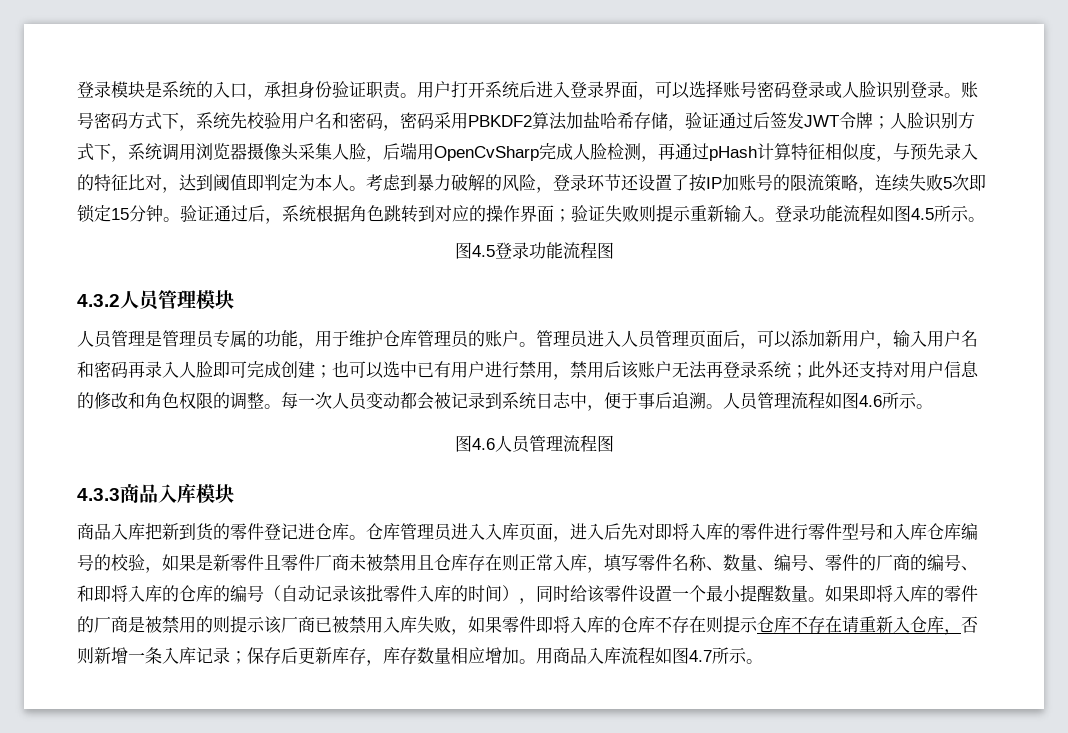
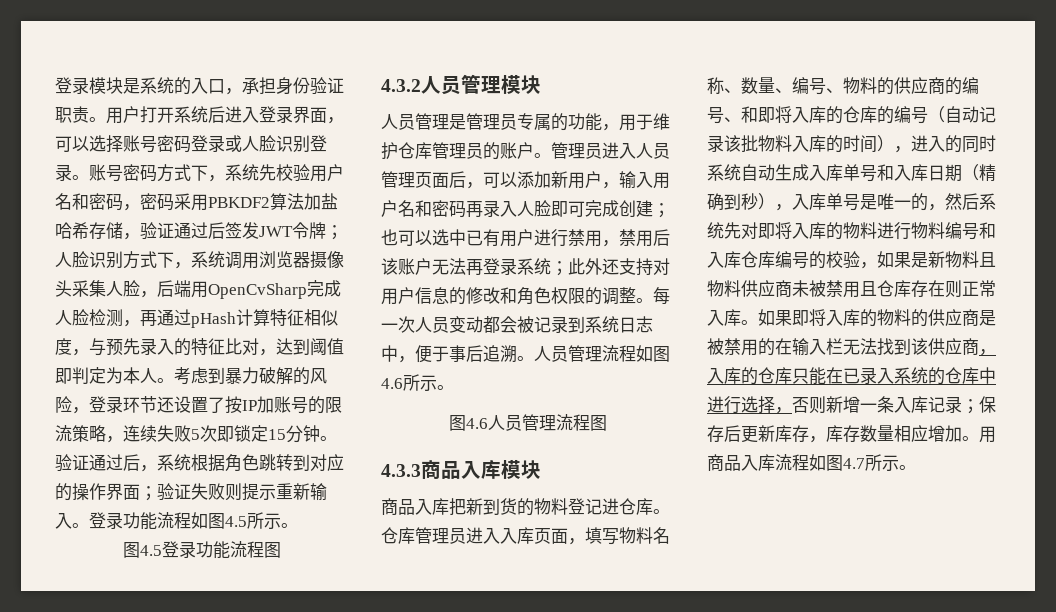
- 商品入库把新到货的零件登记进仓库。
+ 商品入库把新到货的物料登记进仓库。
- 仓库管理员进入入库页面，进入后先对即将入库的零件进行零件型号和入库仓库编号的校验，如果是新零件且零件厂商未被禁用且仓库存在则正常入库，填写零件名称、数量、编号、零件的厂商的编号、和即将入库的仓库的编号（自动记录该批零件入库的时间），同时给该零件设置一个最小提醒数量。
+ 仓库管理员进入入库页面，填写物料名称、数量、编号、物料的供应商的编号、和即将入库的仓库的编号（自动记录该批物料入库的时间），进入的同时系统自动生成入库单号和入库日期（精确到秒），入库单号是唯一的，然后系统先对即将入库的物料进行物料编号和入库仓库编号的校验，如果是新物料且物料供应商未被禁用且仓库存在则正常入库。
- 如果即将入库的零件的厂商是被禁用的则提示该厂商已被禁用入库失败，如果零件即将入库的仓库不存在则提示仓库不存在请重新入仓库，否则新增一条入库记录；保存后更新库存，库存数量相应增加。
+ 如果即将入库的物料的供应商是被禁用的在输入栏无法找到该供应商，入库的仓库只能在已录入系统的仓库中进行选择，否则新增一条入库记录；保存后更新库存，库存数量相应增加。

